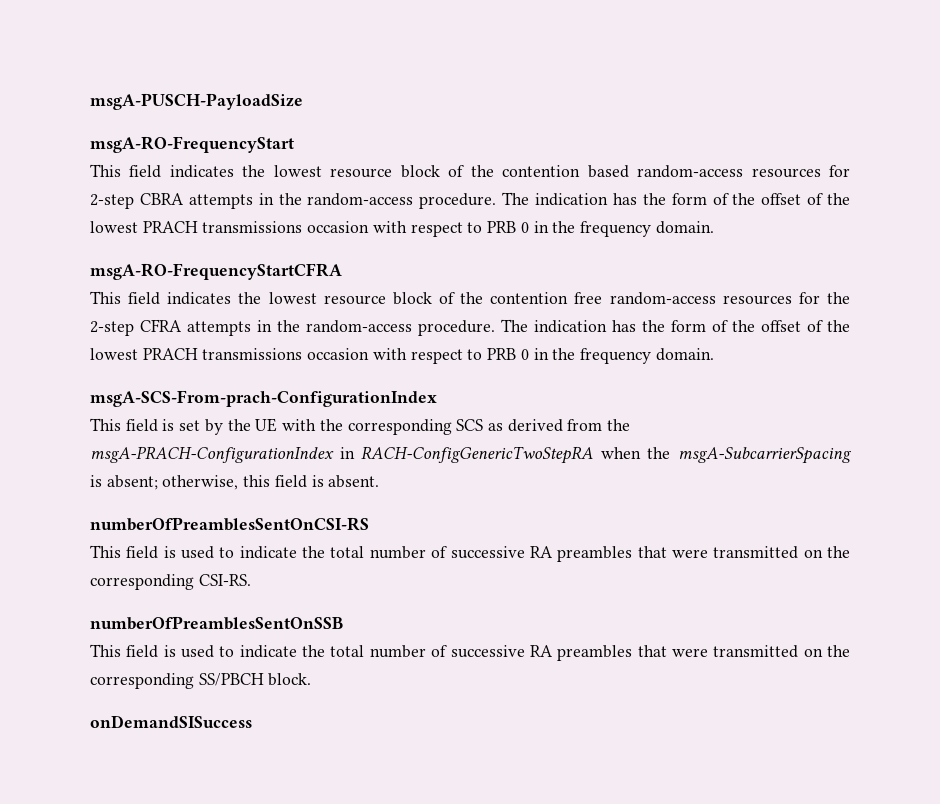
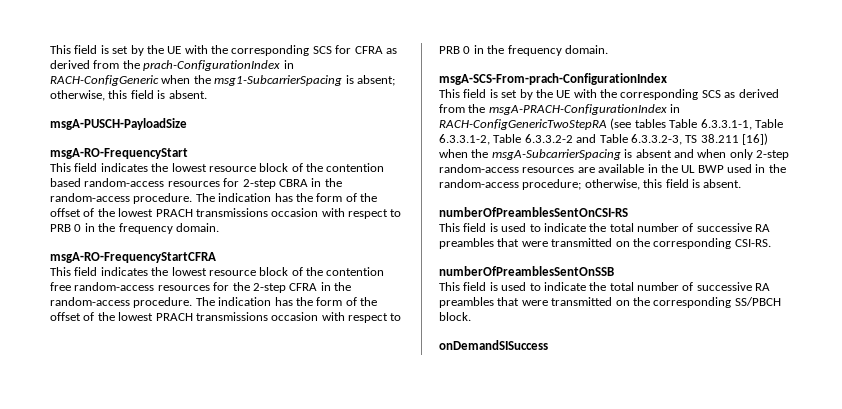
+ This field is set by the UE with the corresponding SCS for CFRA as derived from the prach-ConfigurationIndex in RACH-ConfigGeneric when the msg1-SubcarrierSpacing is absent; otherwise, this field is absent.
- This field indicates the lowest resource block of the contention based random-access resources for 2-step CBRA attempts in the random-access procedure.
+ This field indicates the lowest resource block of the contention based random-access resources for 2-step CBRA in the random-access procedure.
- This field indicates the lowest resource block of the contention free random-access resources for the 2-step CFRA attempts in the random-access procedure.
+ This field indicates the lowest resource block of the contention free random-access resources for the 2-step CFRA in the random-access procedure.
- This field is set by the UE with the corresponding SCS as derived from the msgA-PRACH-ConfigurationIndex in RACH-ConfigGenericTwoStepRA when the msgA-SubcarrierSpacing is absent; otherwise, this field is absent.
+ This field is set by the UE with the corresponding SCS as derived from the msgA-PRACH-ConfigurationIndex in RACH-ConfigGenericTwoStepRA (see tables Table 6.3.3.1-1, Table 6.3.3.1-2, Table 6.3.3.2-2 and Table 6.3.3.2-3, TS 38.211 [16]) when the msgA-SubcarrierSpacing is absent and when only 2-step random-access resources are available in the UL BWP used in the random-access procedure; otherwise, this field is absent.

